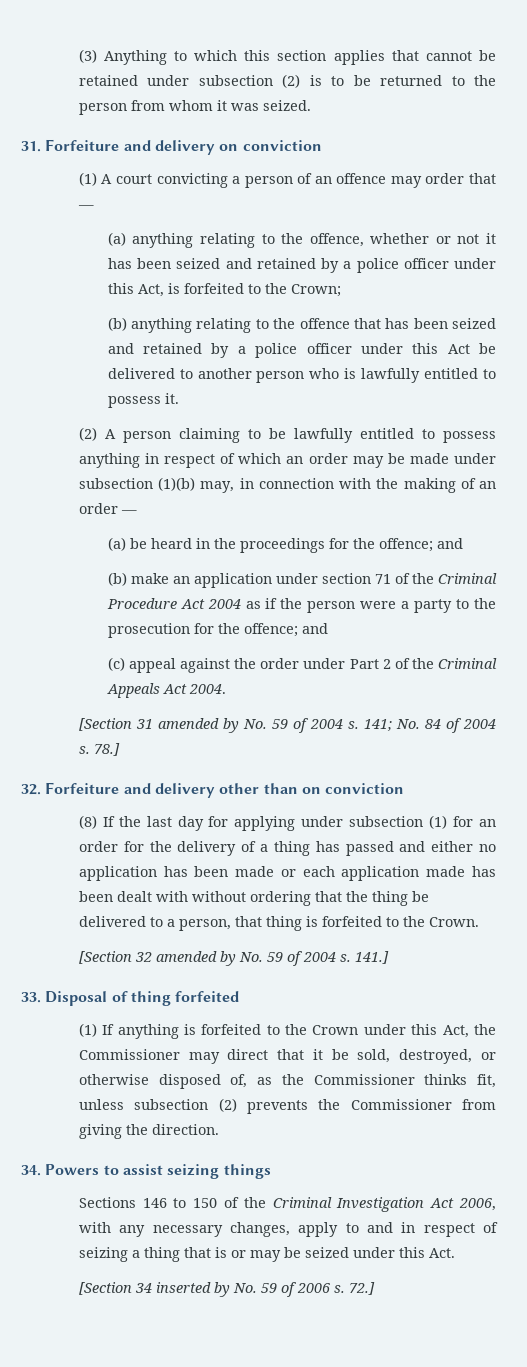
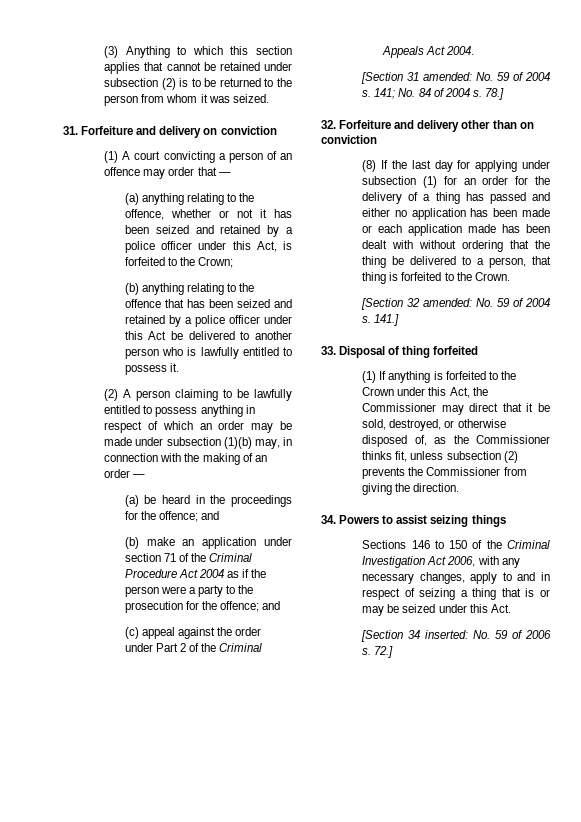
- [Section 31 amended by No. 59 of 2004 s.
+ [Section 31 amended: No. 59 of 2004 s.
- [Section 32 amended by No. 59 of 2004 s.
+ [Section 32 amended: No. 59 of 2004 s.
- [Section 34 inserted by No. 59 of 2006 s.
+ [Section 34 inserted: No. 59 of 2006 s.

